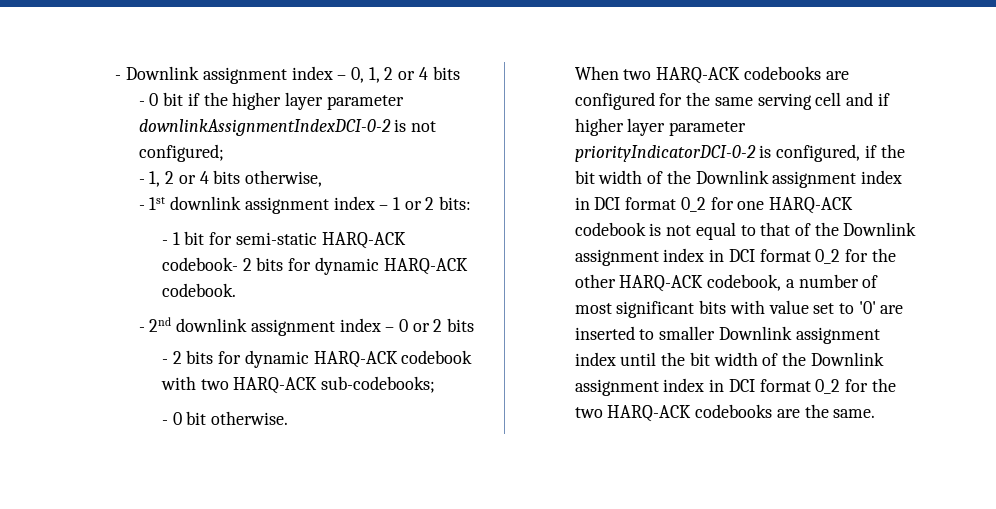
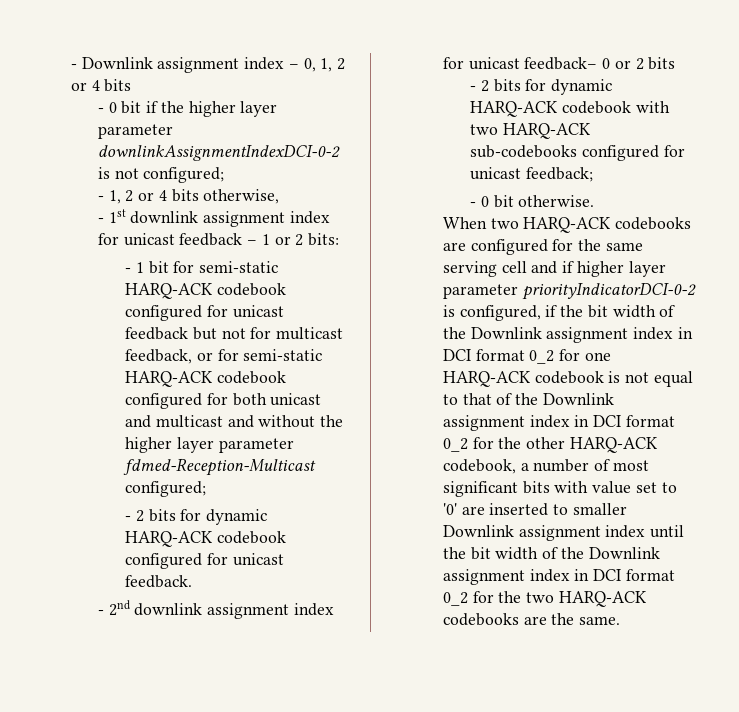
- - 1st downlink assignment index – 1 or 2 bits:
+ - 1st downlink assignment index for unicast feedback – 1 or 2 bits:
- - 1 bit for semi-static HARQ-ACK codebook- 2 bits for dynamic HARQ-ACK codebook.
+ - 1 bit for semi-static HARQ-ACK codebook configured for unicast feedback but not for multicast feedback, or for semi-static HARQ-ACK codebook configured for both unicast and multicast and without the higher layer parameter fdmed-Reception-Multicast configured;
+ - 2 bits for dynamic HARQ-ACK codebook configured for unicast feedback.
- - 2nd downlink assignment index – 0 or 2 bits
+ - 2nd downlink assignment index for unicast feedback– 0 or 2 bits
- - 2 bits for dynamic HARQ-ACK codebook with two HARQ-ACK sub-codebooks;
+ - 2 bits for dynamic HARQ-ACK codebook with two HARQ-ACK sub-codebooks configured for unicast feedback;

